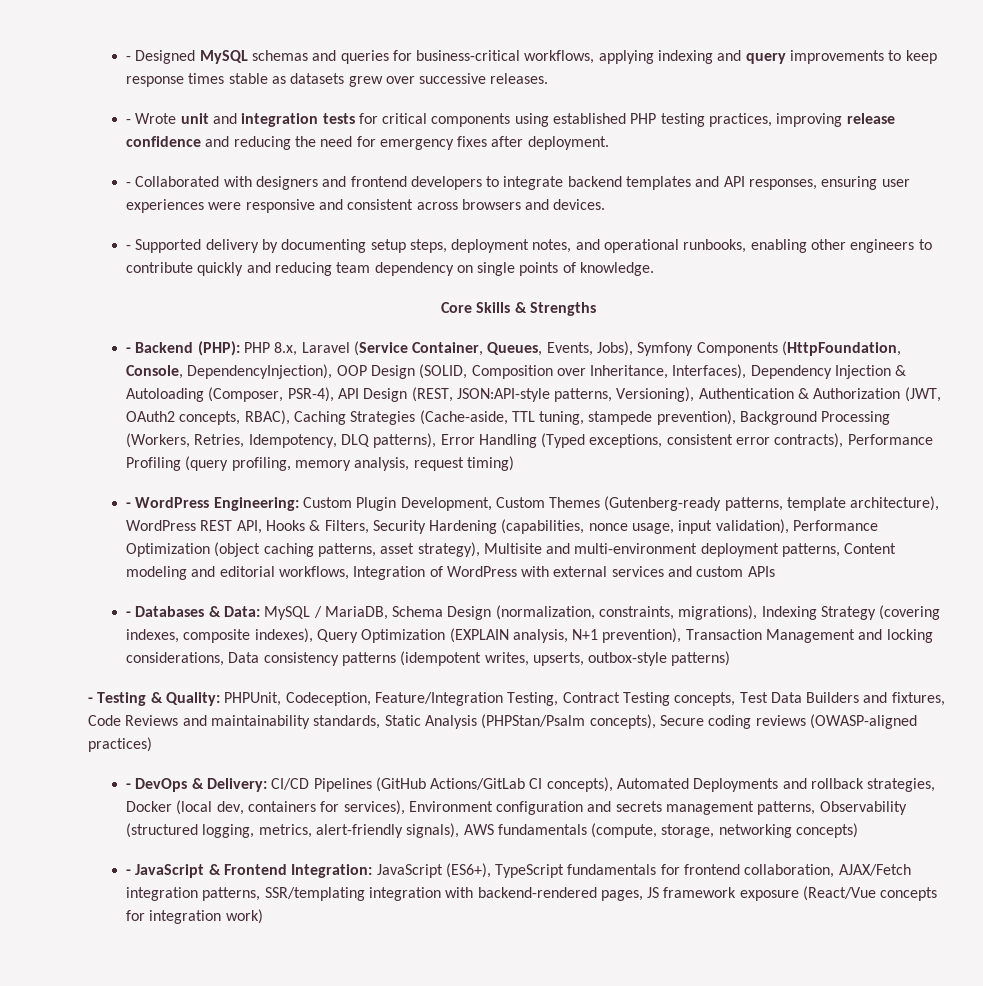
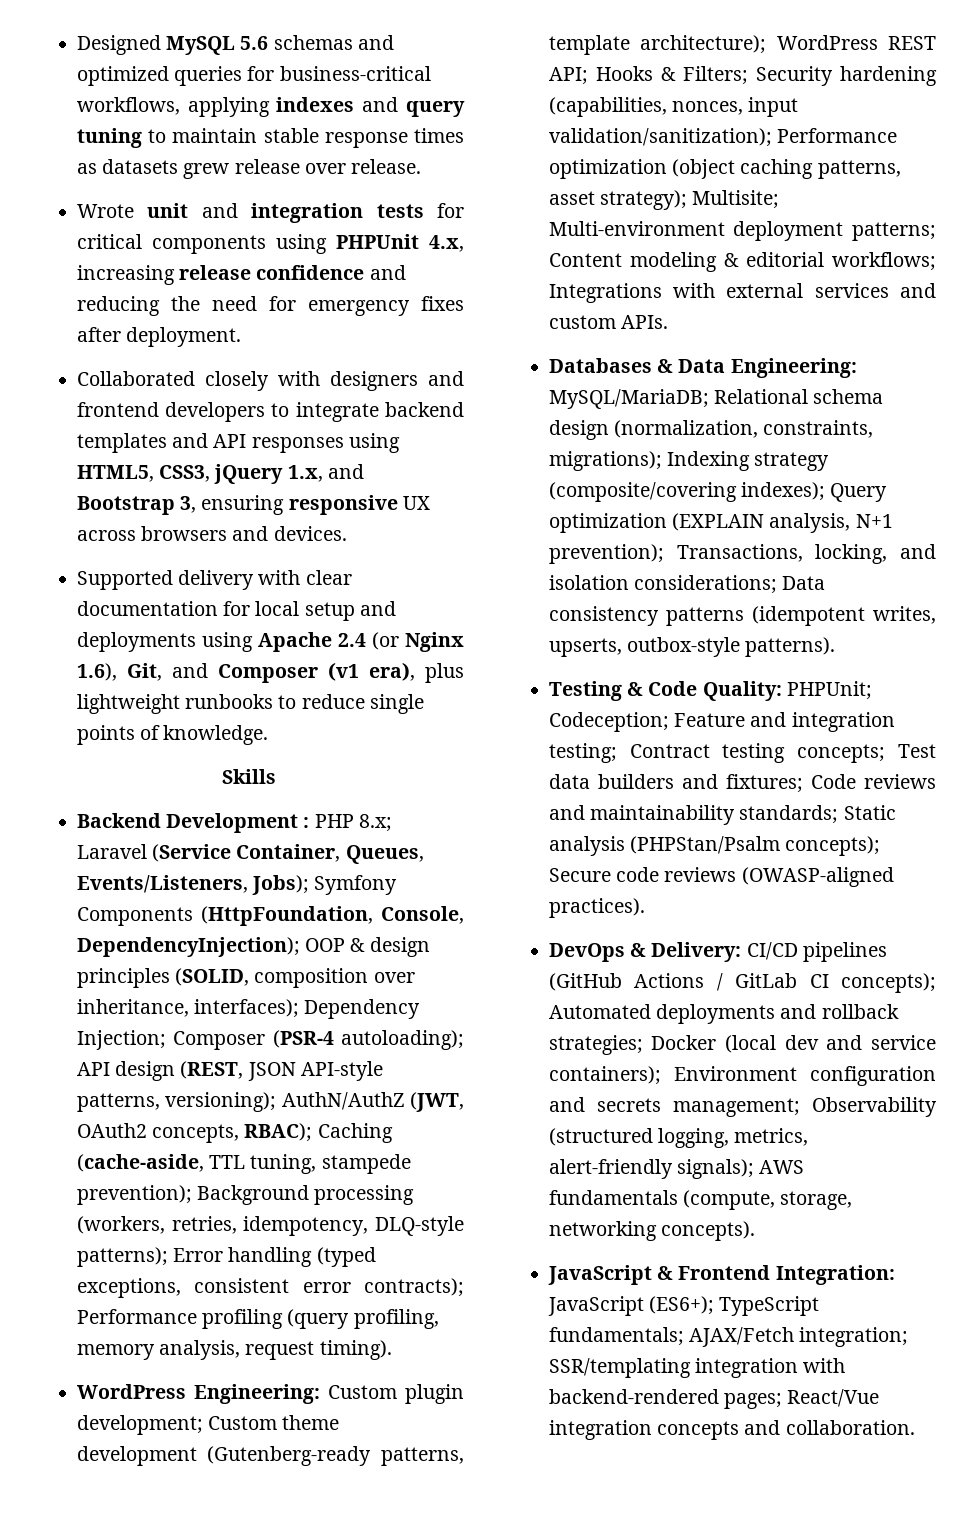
- - Designed MySQL schemas and queries for business-critical workflows, applying indexing and query improvements to keep response times stable as datasets grew over successive releases.
- - Wrote unit and integration tests for critical components using established PHP testing practices, improving release confidence and reducing the need for emergency fixes after deployment.
+ Designed MySQL 5.6 schemas and optimized queries for business-critical workflows, applying indexes and query tuning to maintain stable response times as datasets grew release over release.
+ Wrote unit and integration tests for critical components using PHPUnit 4.x, increasing release confidence and reducing the need for emergency fixes after deployment.
- - Collaborated with designers and frontend developers to integrate backend templates and API responses, ensuring user experiences were responsive and consistent across browsers and devices.
+ Collaborated closely with designers and frontend developers to integrate backend templates and API responses using HTML5, CSS3, jQuery 1.x, and Bootstrap 3, ensuring responsive UX across browsers and devices.
- - Supported delivery by documenting setup steps, deployment notes, and operational runbooks, enabling other engineers to contribute quickly and reducing team dependency on single points of knowledge.
+ Supported delivery with clear documentation for local setup and deployments using Apache 2.4 (or Nginx 1.6), Git, and Composer (v1 era), plus lightweight runbooks to reduce single points of knowledge.
- Core Skills & Strengths
- - Backend (PHP): PHP 8.x, Laravel (Service Container, Queues, Events, Jobs), Symfony Components (HttpFoundation, Console, DependencyInjection), OOP Design (SOLID, Composition over Inheritance, Interfaces), Dependency Injection & Autoloading (Composer, PSR-4), API Design (REST, JSON:API-style patterns, Versioning), Authentication & Authorization (JWT, OAuth2 concepts, RBAC), Caching Strategies (Cache-aside, TTL tuning, stampede prevention), Background Processing (Workers, Retries, Idempotency, DLQ patterns), Error Handling (Typed exceptions, consistent error contracts), Performance Profiling (query profiling, memory analysis, request timing)
- - WordPress Engineering: Custom Plugin Development, Custom Themes (Gutenberg-ready patterns, template architecture), WordPress REST API, Hooks & Filters, Security Hardening (capabilities, nonce usage, input validation), Performance Optimization (object caching patterns, asset strategy), Multisite and multi-environment deployment patterns, Content modeling and editorial workflows, Integration of WordPress with external services and custom APIs
- - Databases & Data: MySQL / MariaDB, Schema Design (normalization, constraints, migrations), Indexing Strategy (covering indexes, composite indexes), Query Optimization (EXPLAIN analysis, N+1 prevention), Transaction Management and locking considerations, Data consistency patterns (idempotent writes, upserts, outbox-style patterns)
- - Testing & Quality: PHPUnit, Codeception, Feature/Integration Testing, Contract Testing concepts, Test Data Builders and fixtures, Code Reviews and maintainability standards, Static Analysis (PHPStan/Psalm concepts), Secure coding reviews (OWASP-aligned practices)
- - DevOps & Delivery: CI/CD Pipelines (GitHub Actions/GitLab CI concepts), Automated Deployments and rollback strategies, Docker (local dev, containers for services), Environment configuration and secrets management patterns, Observability (structured logging, metrics, alert-friendly signals), AWS fundamentals (compute, storage, networking concepts)
- - JavaScript & Frontend Integration: JavaScript (ES6+), TypeScript fundamentals for frontend collaboration, AJAX/Fetch integration patterns, SSR/templating integration with backend-rendered pages, JS framework exposure (React/Vue concepts for integration work)
+ Skills
+ Backend Development : PHP 8.x; Laravel (Service Container, Queues, Events/Listeners, Jobs); Symfony Components (HttpFoundation, Console, DependencyInjection); OOP & design principles (SOLID, composition over inheritance, interfaces); Dependency Injection; Composer (PSR-4 autoloading); API design (REST, JSON API-style patterns, versioning); AuthN/AuthZ (JWT, OAuth2 concepts, RBAC); Caching (cache-aside, TTL tuning, stampede prevention); Background processing (workers, retries, idempotency, DLQ-style patterns); Error handling (typed exceptions, consistent error contracts); Performance profiling (query profiling, memory analysis, request timing).
+ WordPress Engineering: Custom plugin development; Custom theme development (Gutenberg-ready patterns, template architecture); WordPress REST API; Hooks & Filters; Security hardening (capabilities, nonces, input validation/sanitization); Performance optimization (object caching patterns, asset strategy); Multisite; Multi-environment deployment patterns; Content modeling & editorial workflows; Integrations with external services and custom APIs.
+ Databases & Data Engineering: MySQL/MariaDB; Relational schema design (normalization, constraints, migrations); Indexing strategy (composite/covering indexes); Query optimization (EXPLAIN analysis, N+1 prevention); Transactions, locking, and isolation considerations; Data consistency patterns (idempotent writes, upserts, outbox-style patterns).
+ Testing & Code Quality: PHPUnit; Codeception; Feature and integration testing; Contract testing concepts; Test data builders and fixtures; Code reviews and maintainability standards; Static analysis (PHPStan/Psalm concepts); Secure code reviews (OWASP-aligned practices).
+ DevOps & Delivery: CI/CD pipelines (GitHub Actions / GitLab CI concepts); Automated deployments and rollback strategies; Docker (local dev and service containers); Environment configuration and secrets management; Observability (structured logging, metrics, alert-friendly signals); AWS fundamentals (compute, storage, networking concepts).
+ JavaScript & Frontend Integration: JavaScript (ES6+); TypeScript fundamentals; AJAX/Fetch integration; SSR/templating integration with backend-rendered pages; React/Vue integration concepts and collaboration.

